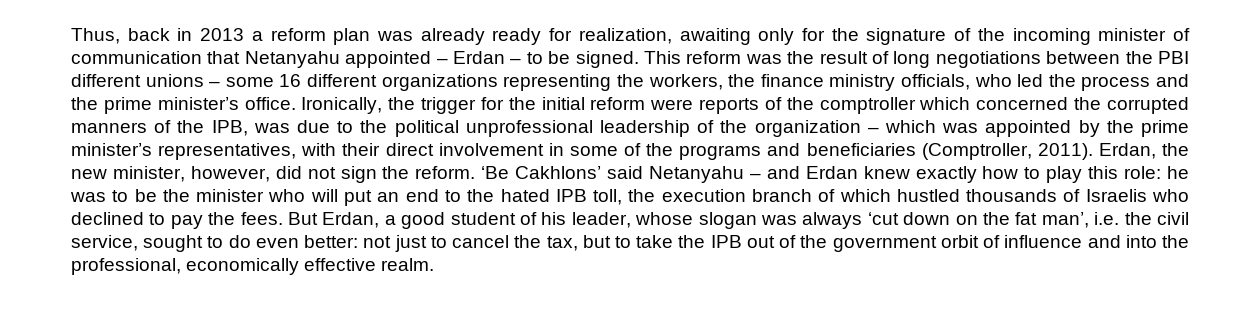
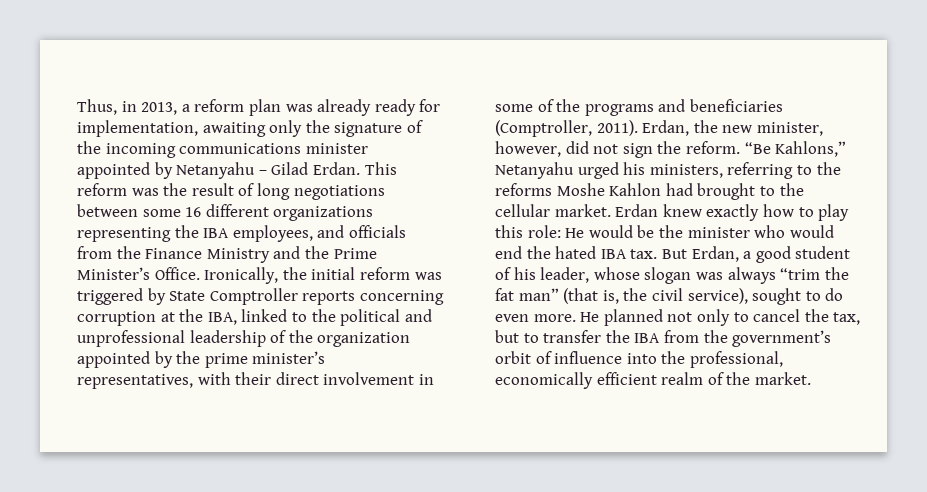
- Thus, back in 2013 a reform plan was already ready for realization, awaiting only for the signature of the incoming minister of communication that Netanyahu appointed – Erdan – to be signed.
+ Thus, in 2013, a reform plan was already ready for implementation, awaiting only the signature of the incoming communications minister appointed by Netanyahu – Gilad Erdan.
- This reform was the result of long negotiations between the PBI different unions – some 16 different organizations representing the workers, the finance ministry officials, who led the process and the prime minister’s office. Ironically, the trigger for the initial reform were reports of the comptroller which concerned the corrupted manners of the IPB, was due to the political unprofessional leadership of the organization – which was appointed by the prime minister’s representatives, with their direct involvement in some of the programs and beneficiaries (Comptroller, 2011).
+ This reform was the result of long negotiations between some 16 different organizations representing the IBA employees, and officials from the Finance Ministry and the Prime Minister’s Office. Ironically, the initial reform was triggered by State Comptroller reports concerning corruption at the IBA, linked to the political and unprofessional leadership of the organization appointed by the prime minister’s representatives, with their direct involvement in some of the programs and beneficiaries (Comptroller, 2011).
- ‘Be Cakhlons’ said Netanyahu – and Erdan knew exactly how to play this role: he was to be the minister who will put an end to the hated IPB toll, the execution branch of which hustled thousands of Israelis who declined to pay the fees.
+ “Be Kahlons,” Netanyahu urged his ministers, referring to the reforms Moshe Kahlon had brought to the cellular market. Erdan knew exactly how to play this role: He would be the minister who would end the hated IBA tax.
- But Erdan, a good student of his leader, whose slogan was always ‘cut down on the fat man’, i.e. the civil service, sought to do even better: not just to cancel the tax, but to take the IPB out of the government orbit of influence and into the professional, economically effective realm.
+ But Erdan, a good student of his leader, whose slogan was always “trim the fat man” (that is, the civil service), sought to do even more. He planned not only to cancel the tax, but to transfer the IBA from the government’s orbit of influence into the professional, economically efficient realm of the market.

